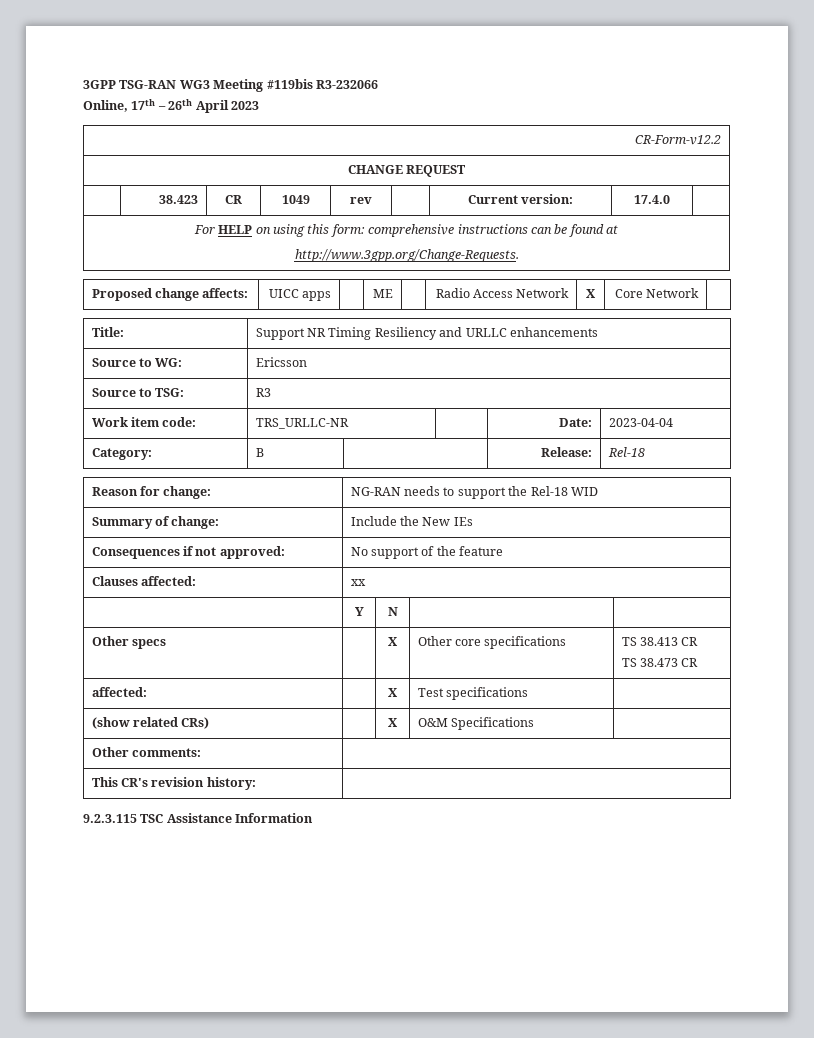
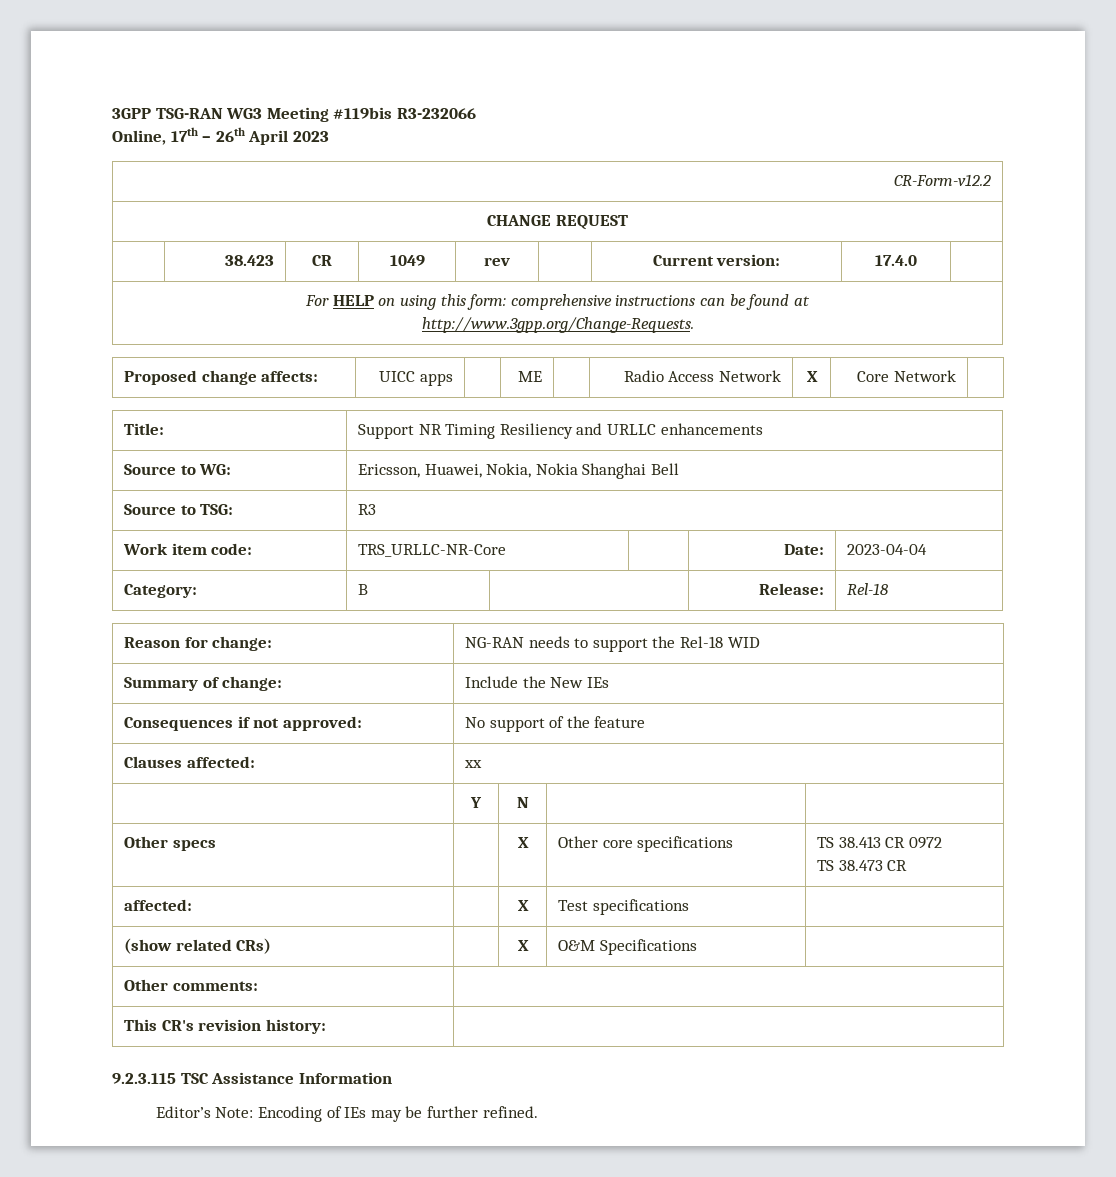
- Source to WG: | Ericsson
+ Source to WG: | Ericsson, Huawei, Nokia, Nokia Shanghai Bell
- Work item code: | TRS_URLLC-NR | | Date: | 2023-04-04
+ Work item code: | TRS_URLLC-NR-Core | | Date: | 2023-04-04
- Other specs | | X | Other core specifications | TS 38.413 CR
+ Other specs | | X | Other core specifications | TS 38.413 CR 0972
+ Editor’s Note: Encoding of IEs may be further refined.

